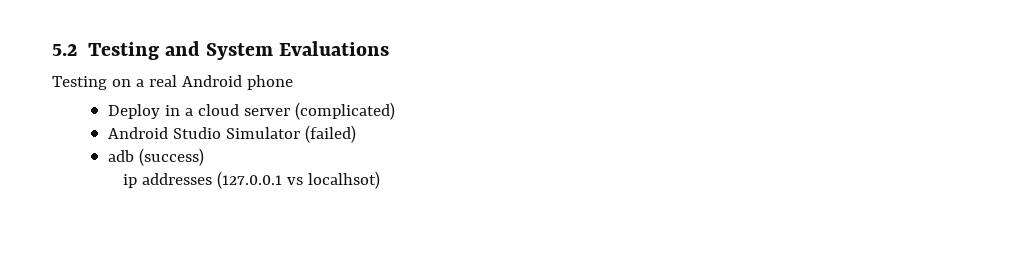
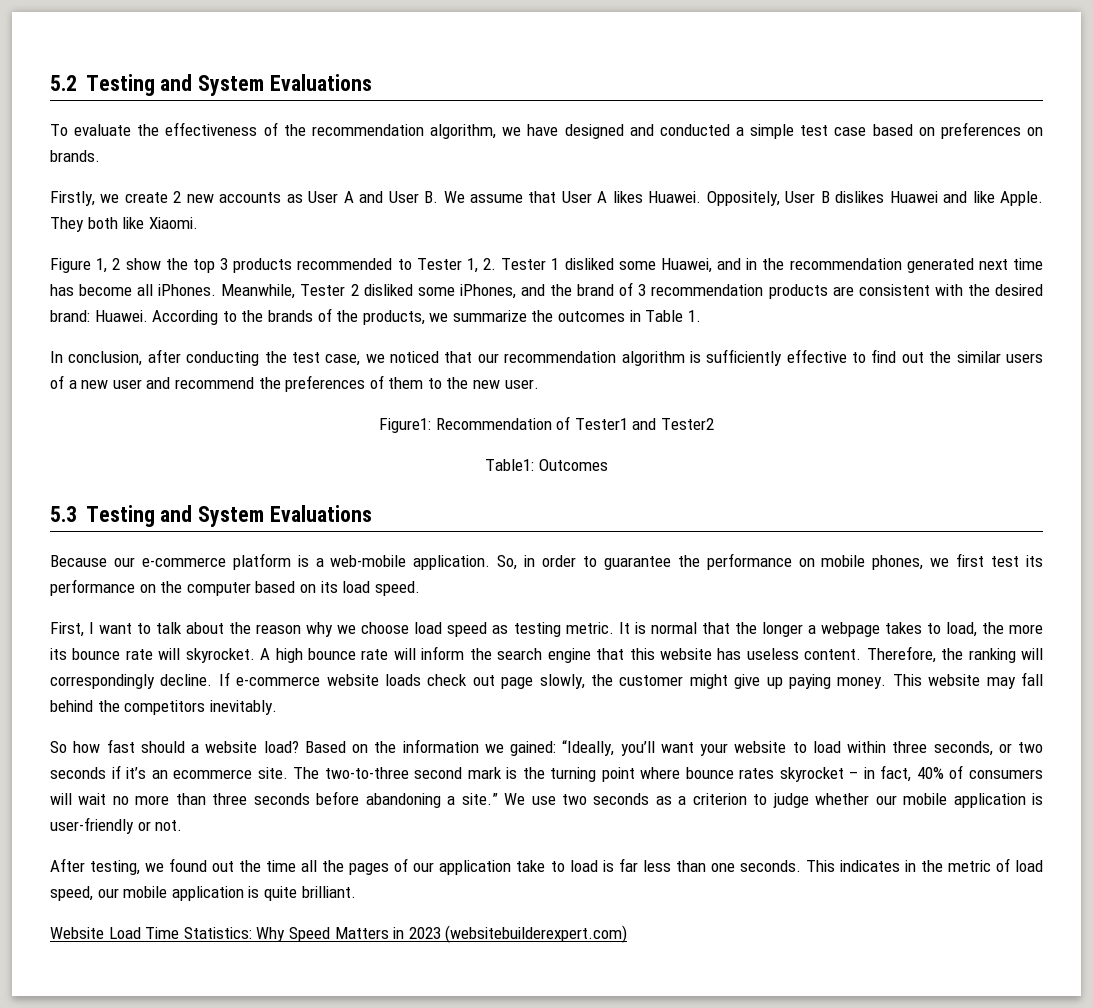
- Testing on a real Android phone
- Deploy in a cloud server (complicated)
- Android Studio Simulator (failed)
- adb (success)
- ip addresses (127.0.0.1 vs localhsot)
+ To evaluate the effectiveness of the recommendation algorithm, we have designed and conducted a simple test case based on preferences on brands.
+ Firstly, we create 2 new accounts as User A and User B. We assume that User A likes Huawei. Oppositely, User B dislikes Huawei and like Apple. They both like Xiaomi.
+ Figure 1, 2 show the top 3 products recommended to Tester 1, 2. Tester 1 disliked some Huawei, and in the recommendation generated next time has become all iPhones. Meanwhile, Tester 2 disliked some iPhones, and the brand of 3 recommendation products are consistent with the desired brand: Huawei. According to the brands of the products, we summarize the outcomes in Table 1.
+ In conclusion, after conducting the test case, we noticed that our recommendation algorithm is sufficiently effective to find out the similar users of a new user and recommend the preferences of them to the new user.
+ Figure1: Recommendation of Tester1 and Tester2
+ Table1: Outcomes
+ 5.3 Testing and System Evaluations
+ Because our e-commerce platform is a web-mobile application. So, in order to guarantee the performance on mobile phones, we first test its performance on the computer based on its load speed.
+ First, I want to talk about the reason why we choose load speed as testing metric. It is normal that the longer a webpage takes to load, the more its bounce rate will skyrocket. A high bounce rate will inform the search engine that this website has useless content. Therefore, the ranking will correspondingly decline. If e-commerce website loads check out page slowly, the customer might give up paying money. This website may fall behind the competitors inevitably.
+ So how fast should a website load? Based on the information we gained: “Ideally, you’ll want your website to load within three seconds, or two seconds if it’s an ecommerce site. The two-to-three second mark is the turning point where bounce rates skyrocket – in fact, 40% of consumers will wait no more than three seconds before abandoning a site.” We use two seconds as a criterion to judge whether our mobile application is user-friendly or not.
+ After testing, we found out the time all the pages of our application take to load is far less than one seconds. This indicates in the metric of load speed, our mobile application is quite brilliant.
+ Website Load Time Statistics: Why Speed Matters in 2023 (websitebuilderexpert.com)

